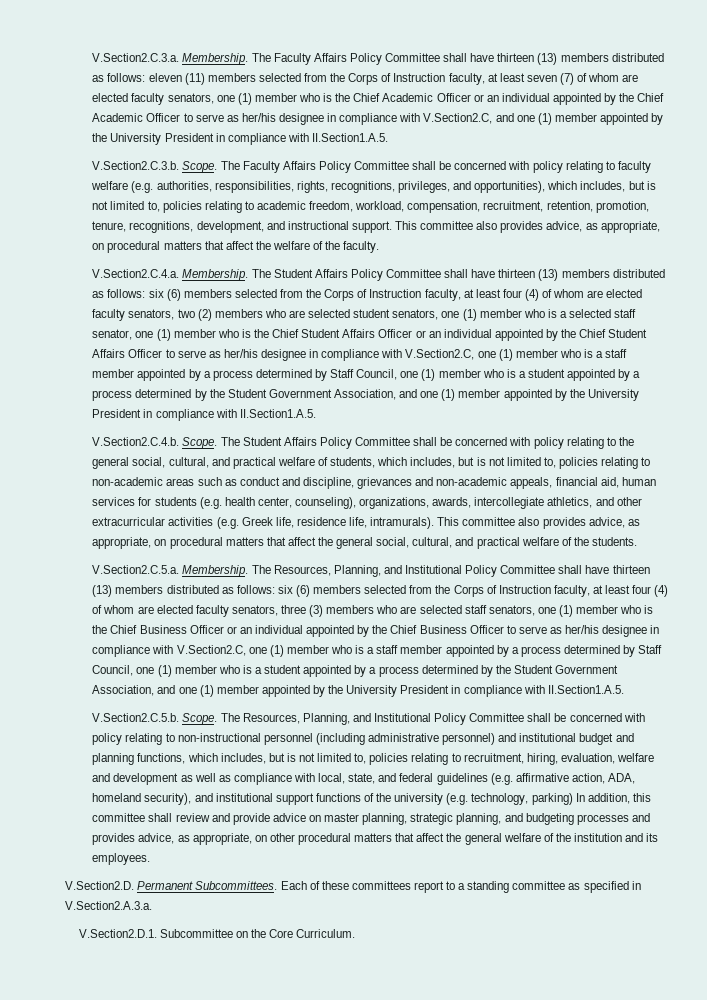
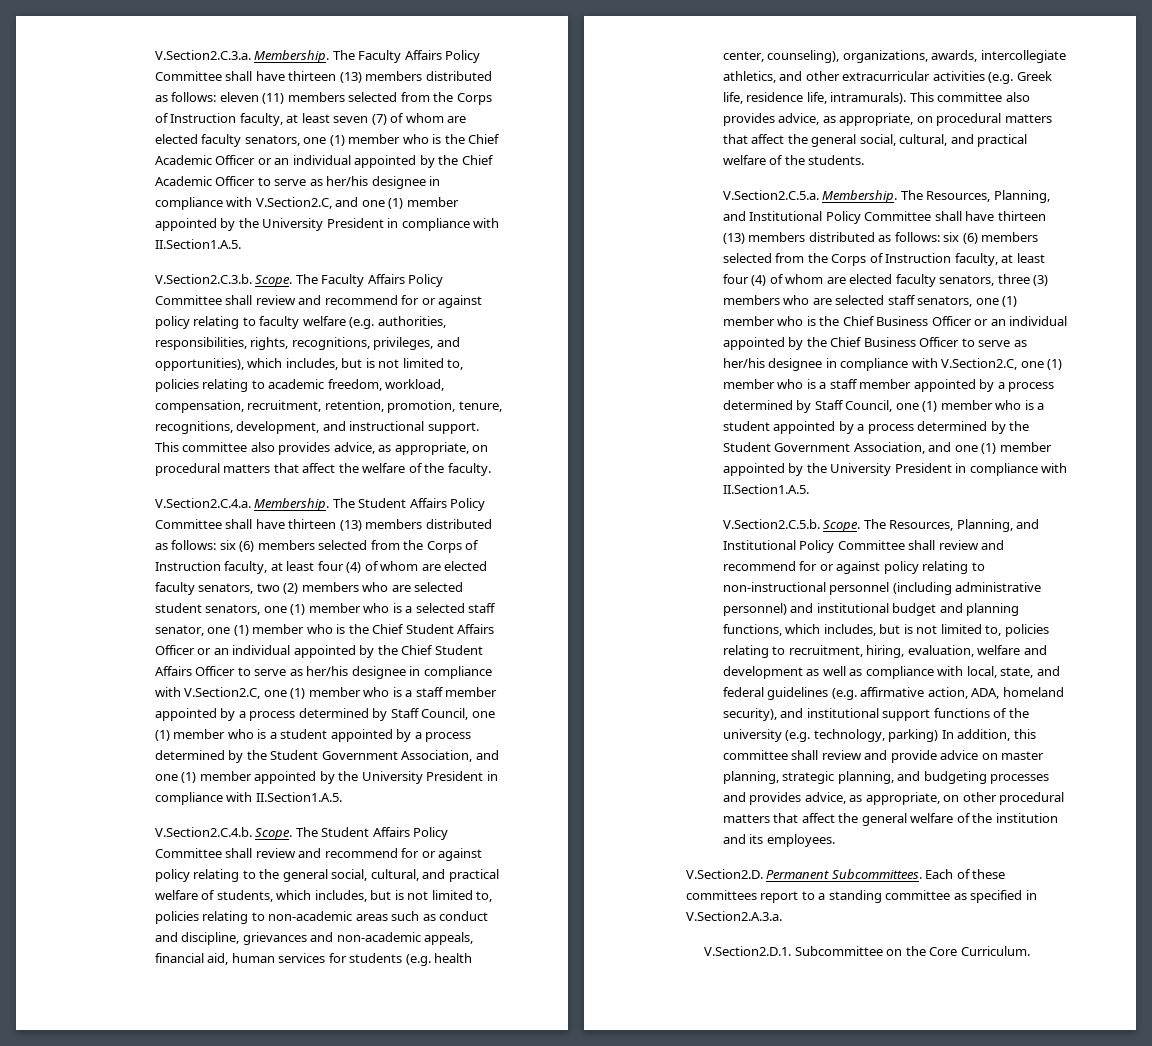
- The Faculty Affairs Policy Committee shall be concerned with policy relating to faculty welfare (e.g. authorities, responsibilities, rights, recognitions, privileges, and opportunities), which includes, but is not limited to, policies relating to academic freedom, workload, compensation, recruitment, retention, promotion, tenure, recognitions, development, and instructional support.
+ The Faculty Affairs Policy Committee shall review and recommend for or against policy relating to faculty welfare (e.g. authorities, responsibilities, rights, recognitions, privileges, and opportunities), which includes, but is not limited to, policies relating to academic freedom, workload, compensation, recruitment, retention, promotion, tenure, recognitions, development, and instructional support.
- The Student Affairs Policy Committee shall be concerned with policy relating to the general social, cultural, and practical welfare of students, which includes, but is not limited to, policies relating to non-academic areas such as conduct and discipline, grievances and non-academic appeals, financial aid, human services for students (e.g. health center, counseling), organizations, awards, intercollegiate athletics, and other extracurricular activities (e.g. Greek life, residence life, intramurals).
+ The Student Affairs Policy Committee shall review and recommend for or against policy relating to the general social, cultural, and practical welfare of students, which includes, but is not limited to, policies relating to non-academic areas such as conduct and discipline, grievances and non-academic appeals, financial aid, human services for students (e.g. health center, counseling), organizations, awards, intercollegiate athletics, and other extracurricular activities (e.g. Greek life, residence life, intramurals).
- The Resources, Planning, and Institutional Policy Committee shall be concerned with policy relating to non-instructional personnel (including administrative personnel) and institutional budget and planning functions, which includes, but is not limited to, policies relating to recruitment, hiring, evaluation, welfare and development as well as compliance with local, state, and federal guidelines (e.g. affirmative action, ADA, homeland security), and institutional support functions of the university (e.g. technology, parking) In addition, this committee shall review and provide advice on master planning, strategic planning, and budgeting processes and provides advice, as appropriate, on other procedural matters that affect the general welfare of the institution and its employees.
+ The Resources, Planning, and Institutional Policy Committee shall review and recommend for or against policy relating to non-instructional personnel (including administrative personnel) and institutional budget and planning functions, which includes, but is not limited to, policies relating to recruitment, hiring, evaluation, welfare and development as well as compliance with local, state, and federal guidelines (e.g. affirmative action, ADA, homeland security), and institutional support functions of the university (e.g. technology, parking) In addition, this committee shall review and provide advice on master planning, strategic planning, and budgeting processes and provides advice, as appropriate, on other procedural matters that affect the general welfare of the institution and its employees.

